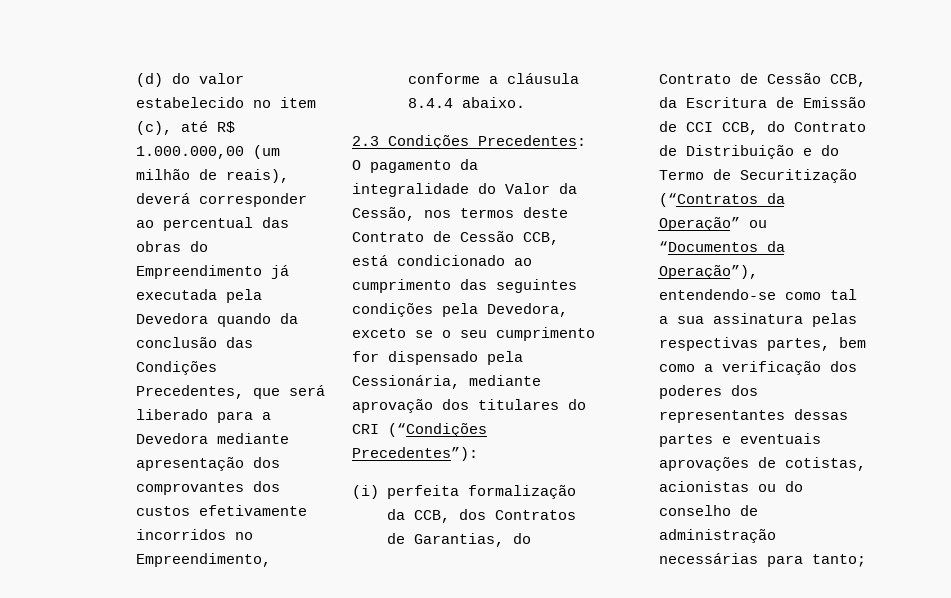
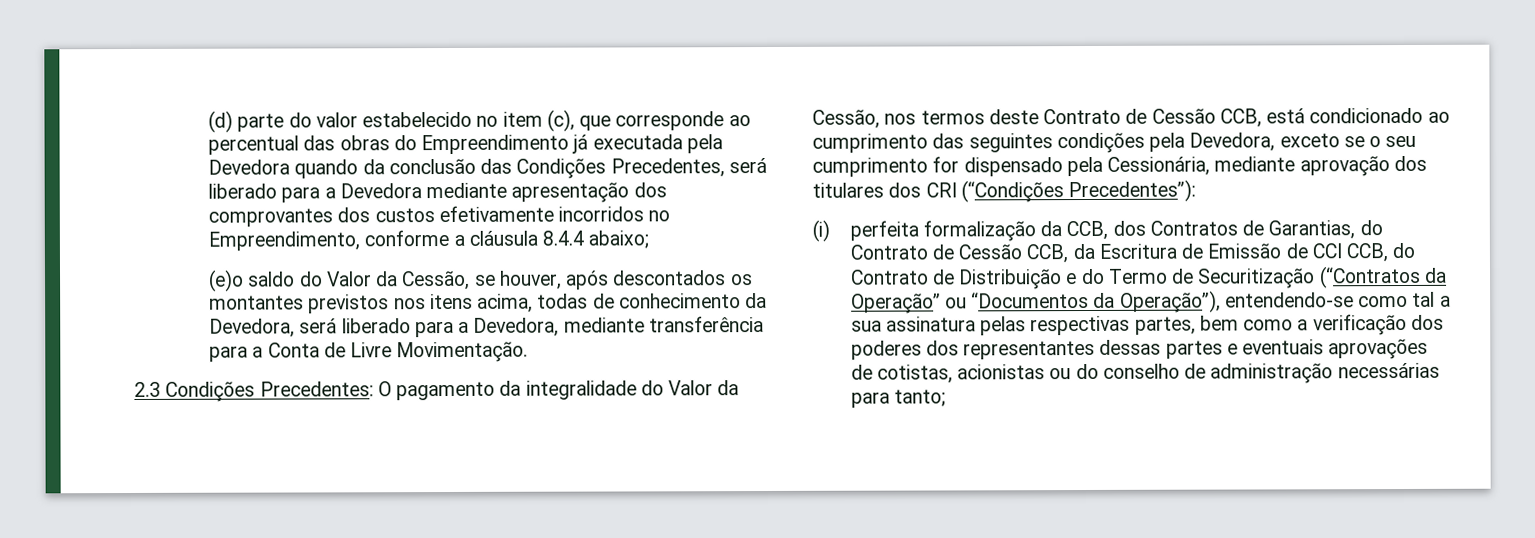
- (d) do valor estabelecido no item (c), até R$ 1.000.000,00 (um milhão de reais), deverá corresponder ao percentual das obras do Empreendimento já executada pela Devedora quando da conclusão das Condições Precedentes, que será liberado para a Devedora mediante apresentação dos comprovantes dos custos efetivamente incorridos no Empreendimento, conforme a cláusula 8.4.4 abaixo.
+ (d) parte do valor estabelecido no item (c), que corresponde ao percentual das obras do Empreendimento já executada pela Devedora quando da conclusão das Condições Precedentes, será liberado para a Devedora mediante apresentação dos comprovantes dos custos efetivamente incorridos no Empreendimento, conforme a cláusula 8.4.4 abaixo;
+ (e)o saldo do Valor da Cessão, se houver, após descontados os montantes previstos nos itens acima, todas de conhecimento da Devedora, será liberado para a Devedora, mediante transferência para a Conta de Livre Movimentação.
- 2.3 Condições Precedentes: O pagamento da integralidade do Valor da Cessão, nos termos deste Contrato de Cessão CCB, está condicionado ao cumprimento das seguintes condições pela Devedora, exceto se o seu cumprimento for dispensado pela Cessionária, mediante aprovação dos titulares do CRI (“Condições Precedentes”):
+ 2.3 Condições Precedentes: O pagamento da integralidade do Valor da Cessão, nos termos deste Contrato de Cessão CCB, está condicionado ao cumprimento das seguintes condições pela Devedora, exceto se o seu cumprimento for dispensado pela Cessionária, mediante aprovação dos titulares dos CRI (“Condições Precedentes”):

